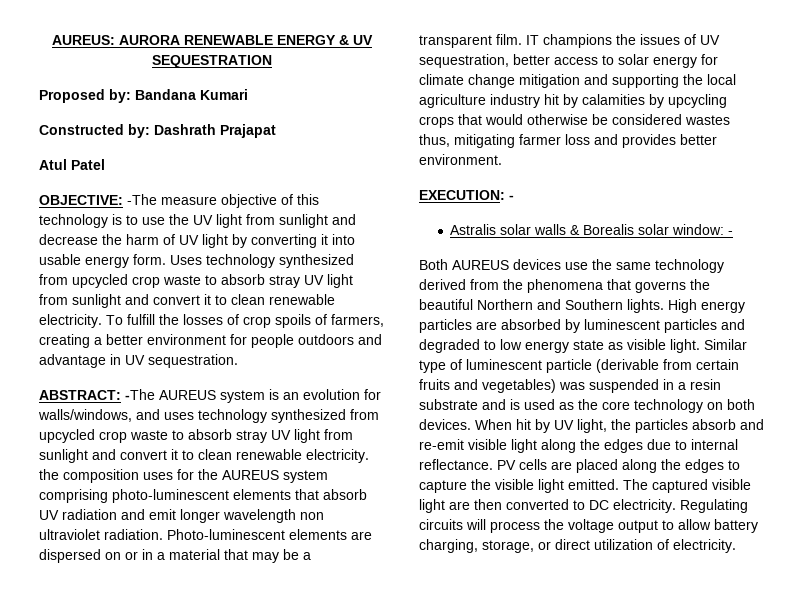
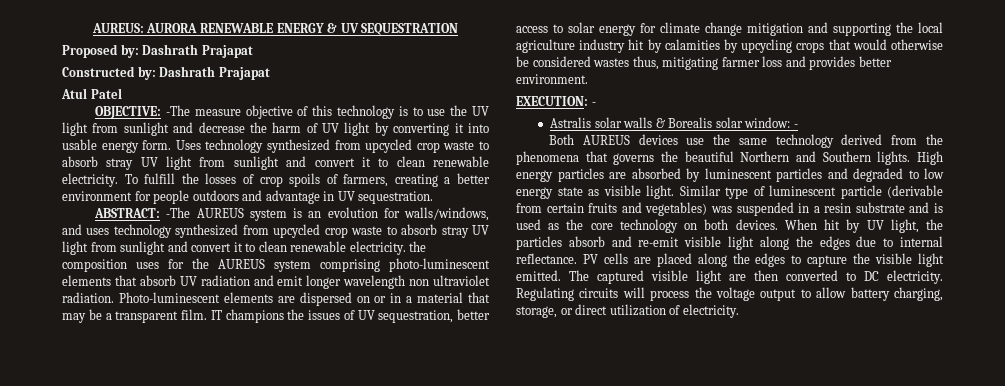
- Proposed by: Bandana Kumari
+ Proposed by: Dashrath Prajapat

